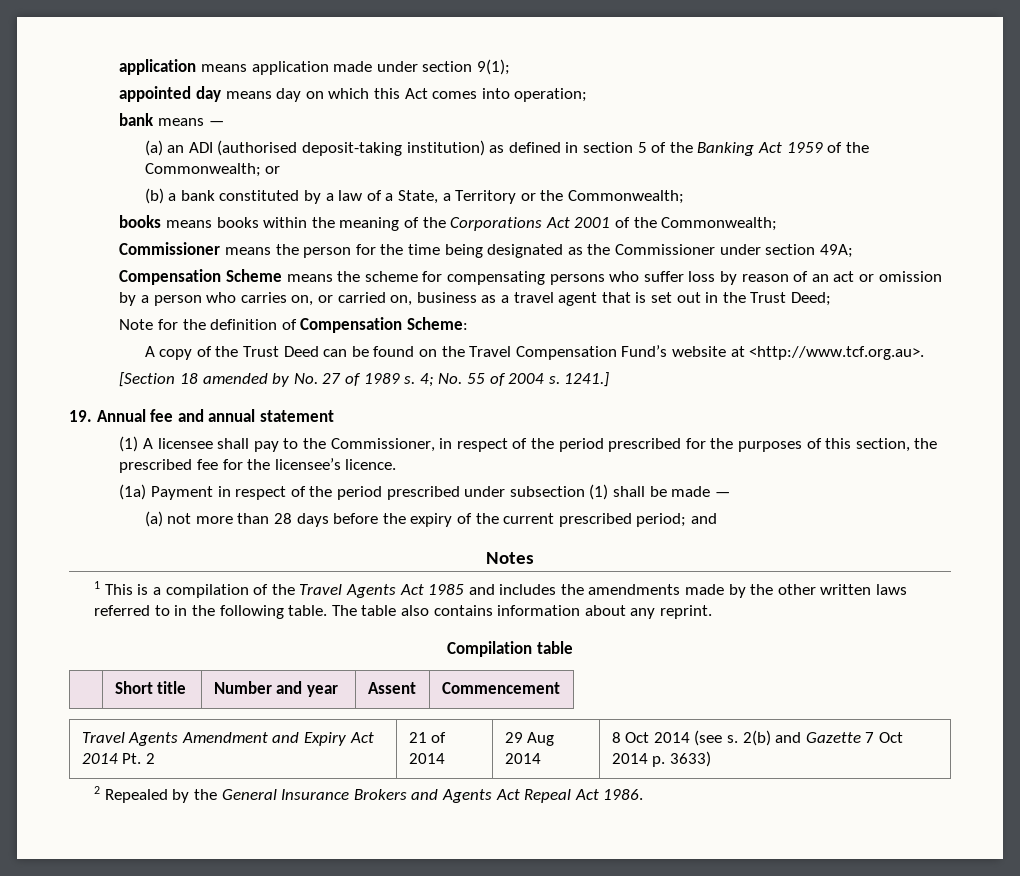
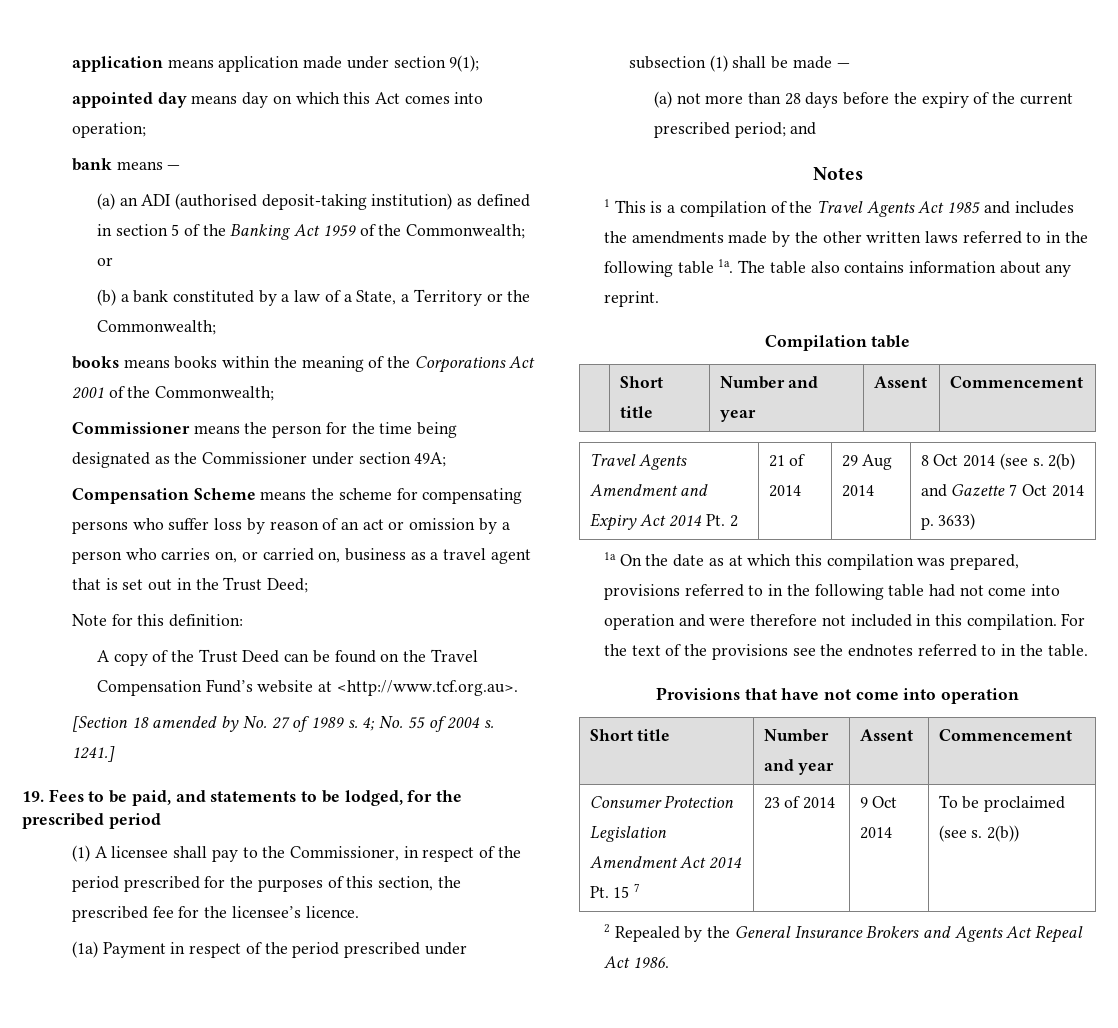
- Note for the definition of Compensation Scheme:
+ Note for this definition:
- 19. Annual fee and annual statement
+ 19. Fees to be paid, and statements to be lodged, for the prescribed period
- 1 This is a compilation of the Travel Agents Act 1985 and includes the amendments made by the other written laws referred to in the following table.
+ 1 This is a compilation of the Travel Agents Act 1985 and includes the amendments made by the other written laws referred to in the following table 1a.
+ 1a On the date as at which this compilation was prepared, provisions referred to in the following table had not come into operation and were therefore not included in this compilation. For the text of the provisions see the endnotes referred to in the table.
+ Provisions that have not come into operation
+ Short title | Number and year | Assent | Commencement
+ Consumer Protection Legislation Amendment Act 2014 Pt. 15 7 | 23 of 2014 | 9 Oct 2014 | To be proclaimed (see s. 2(b))

